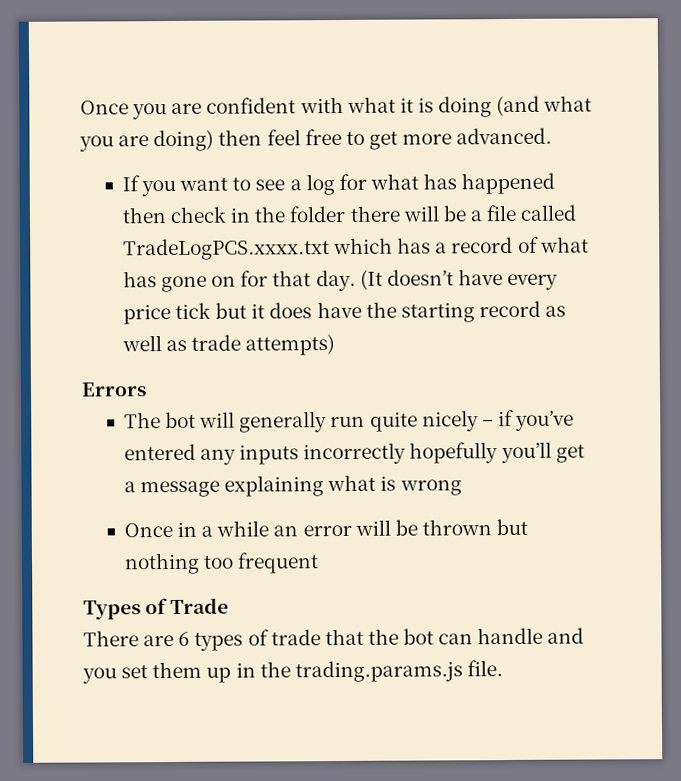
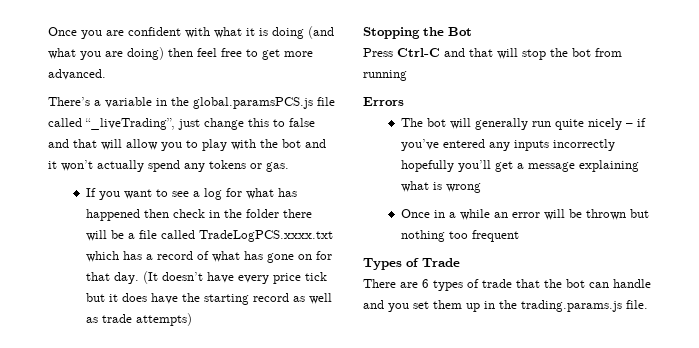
+ There’s a variable in the global.paramsPCS.js file called “_liveTrading”, just change this to false and that will allow you to play with the bot and it won’t actually spend any tokens or gas.
+ Stopping the Bot
+ Press Ctrl-C and that will stop the bot from running

